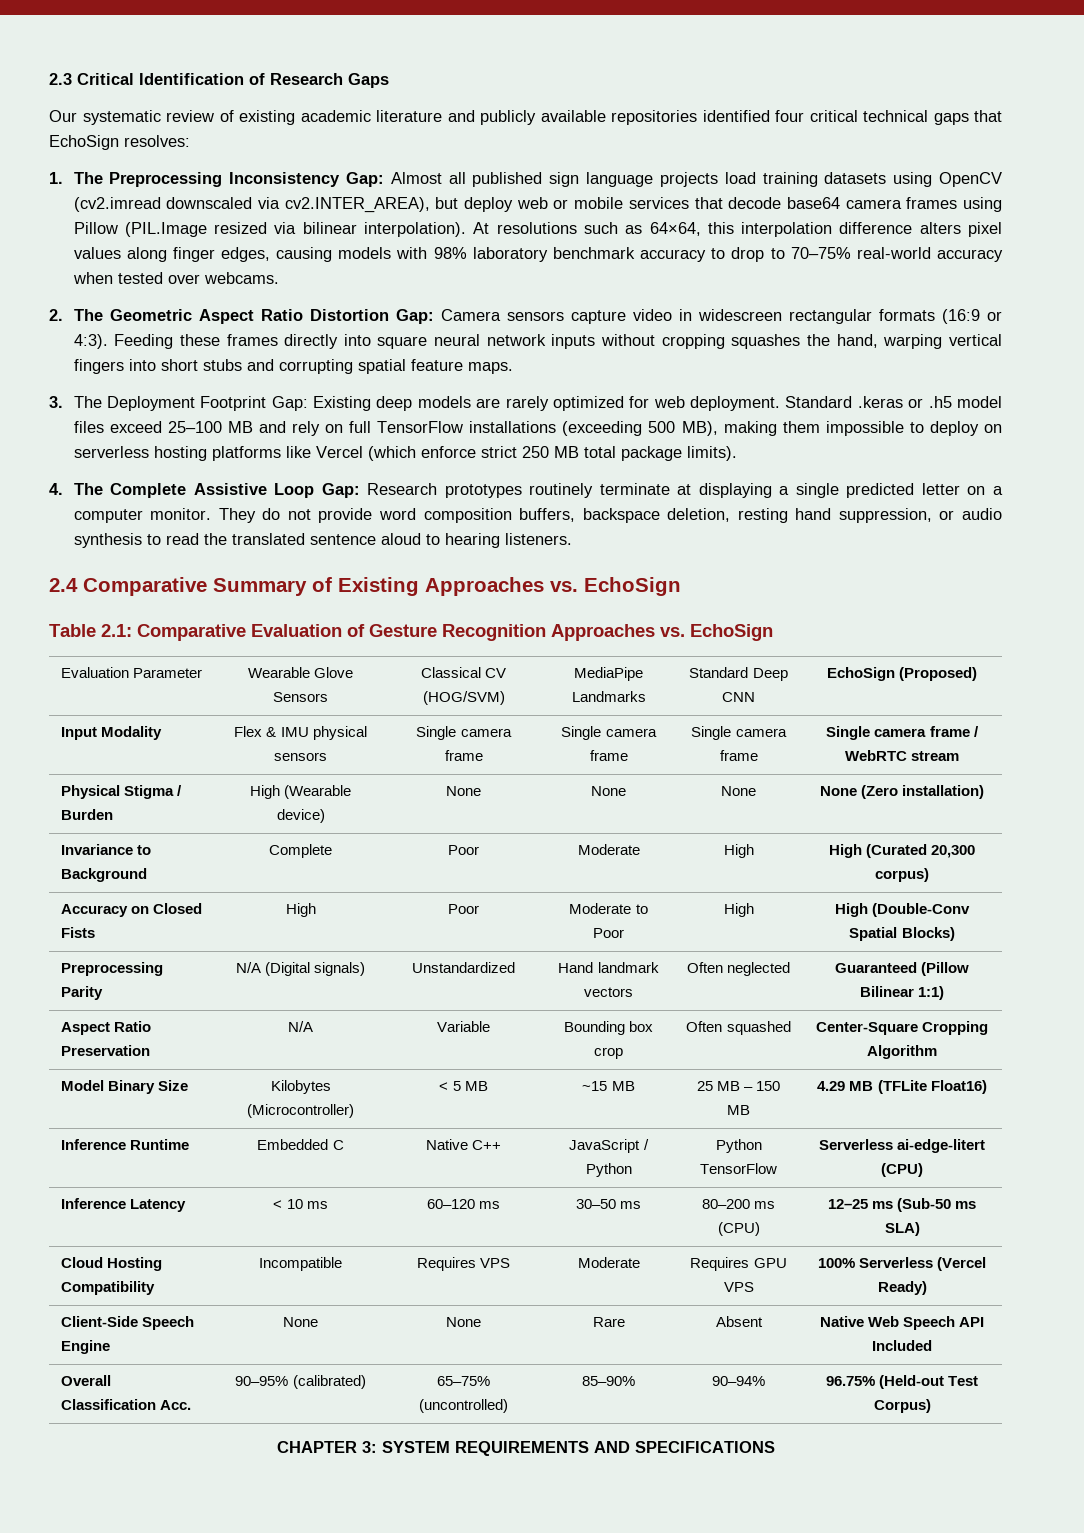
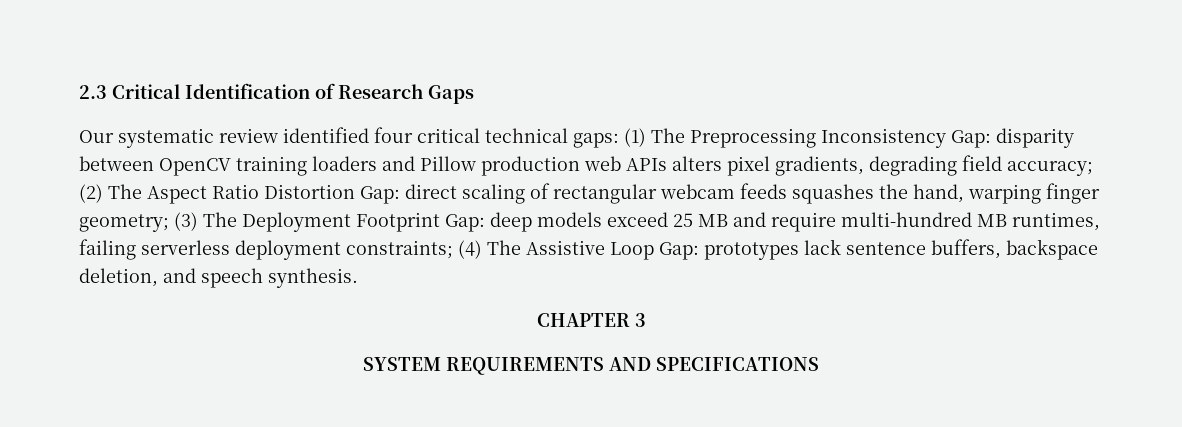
- Our systematic review of existing academic literature and publicly available repositories identified four critical technical gaps that EchoSign resolves:
- 1. The Preprocessing Inconsistency Gap: Almost all published sign language projects load training datasets using OpenCV (cv2.imread downscaled via cv2.INTER_AREA), but deploy web or mobile services that decode base64 camera frames using Pillow (PIL.Image resized via bilinear interpolation). At resolutions such as 64×64, this interpolation difference alters pixel values along finger edges, causing models with 98% laboratory benchmark accuracy to drop to 70–75% real-world accuracy when tested over webcams.
- 2. The Geometric Aspect Ratio Distortion Gap: Camera sensors capture video in widescreen rectangular formats (16:9 or 4:3). Feeding these frames directly into square neural network inputs without cropping squashes the hand, warping vertical fingers into short stubs and corrupting spatial feature maps.
- 3. The Deployment Footprint Gap: Existing deep models are rarely optimized for web deployment. Standard .keras or .h5 model files exceed 25–100 MB and rely on full TensorFlow installations (exceeding 500 MB), making them impossible to deploy on serverless hosting platforms like Vercel (which enforce strict 250 MB total package limits).
- 4. The Complete Assistive Loop Gap: Research prototypes routinely terminate at displaying a single predicted letter on a computer monitor. They do not provide word composition buffers, backspace deletion, resting hand suppression, or audio synthesis to read the translated sentence aloud to hearing listeners.
- 2.4 Comparative Summary of Existing Approaches vs. EchoSign
- Table 2.1: Comparative Evaluation of Gesture Recognition Approaches vs. EchoSign
- Evaluation Parameter | Wearable Glove Sensors | Classical CV (HOG/SVM) | MediaPipe Landmarks | Standard Deep CNN | EchoSign (Proposed)
- Input Modality | Flex & IMU physical sensors | Single camera frame | Single camera frame | Single camera frame | Single camera frame / WebRTC stream
- Physical Stigma / Burden | High (Wearable device) | None | None | None | None (Zero installation)
- Invariance to Background | Complete | Poor | Moderate | High | High (Curated 20,300 corpus)
- Accuracy on Closed Fists | High | Poor | Moderate to Poor | High | High (Double-Conv Spatial Blocks)
- Preprocessing Parity | N/A (Digital signals) | Unstandardized | Hand landmark vectors | Often neglected | Guaranteed (Pillow Bilinear 1:1)
- Aspect Ratio Preservation | N/A | Variable | Bounding box crop | Often squashed | Center-Square Cropping Algorithm
- Model Binary Size | Kilobytes (Microcontroller) | < 5 MB | ~15 MB | 25 MB – 150 MB | 4.29 MB (TFLite Float16)
- Inference Runtime | Embedded C | Native C++ | JavaScript / Python | Python TensorFlow | Serverless ai-edge-litert (CPU)
- Inference Latency | < 10 ms | 60–120 ms | 30–50 ms | 80–200 ms (CPU) | 12–25 ms (Sub-50 ms SLA)
- Cloud Hosting Compatibility | Incompatible | Requires VPS | Moderate | Requires GPU VPS | 100% Serverless (Vercel Ready)
- Client-Side Speech Engine | None | None | Rare | Absent | Native Web Speech API Included
- Overall Classification Acc. | 90–95% (calibrated) | 65–75% (uncontrolled) | 85–90% | 90–94% | 96.75% (Held-out Test Corpus)
+ Our systematic review identified four critical technical gaps: (1) The Preprocessing Inconsistency Gap: disparity between OpenCV training loaders and Pillow production web APIs alters pixel gradients, degrading field accuracy; (2) The Aspect Ratio Distortion Gap: direct scaling of rectangular webcam feeds squashes the hand, warping finger geometry; (3) The Deployment Footprint Gap: deep models exceed 25 MB and require multi-hundred MB runtimes, failing serverless deployment constraints; (4) The Assistive Loop Gap: prototypes lack sentence buffers, backspace deletion, and speech synthesis.
- CHAPTER 3: SYSTEM REQUIREMENTS AND SPECIFICATIONS
+ CHAPTER 3
+ SYSTEM REQUIREMENTS AND SPECIFICATIONS

